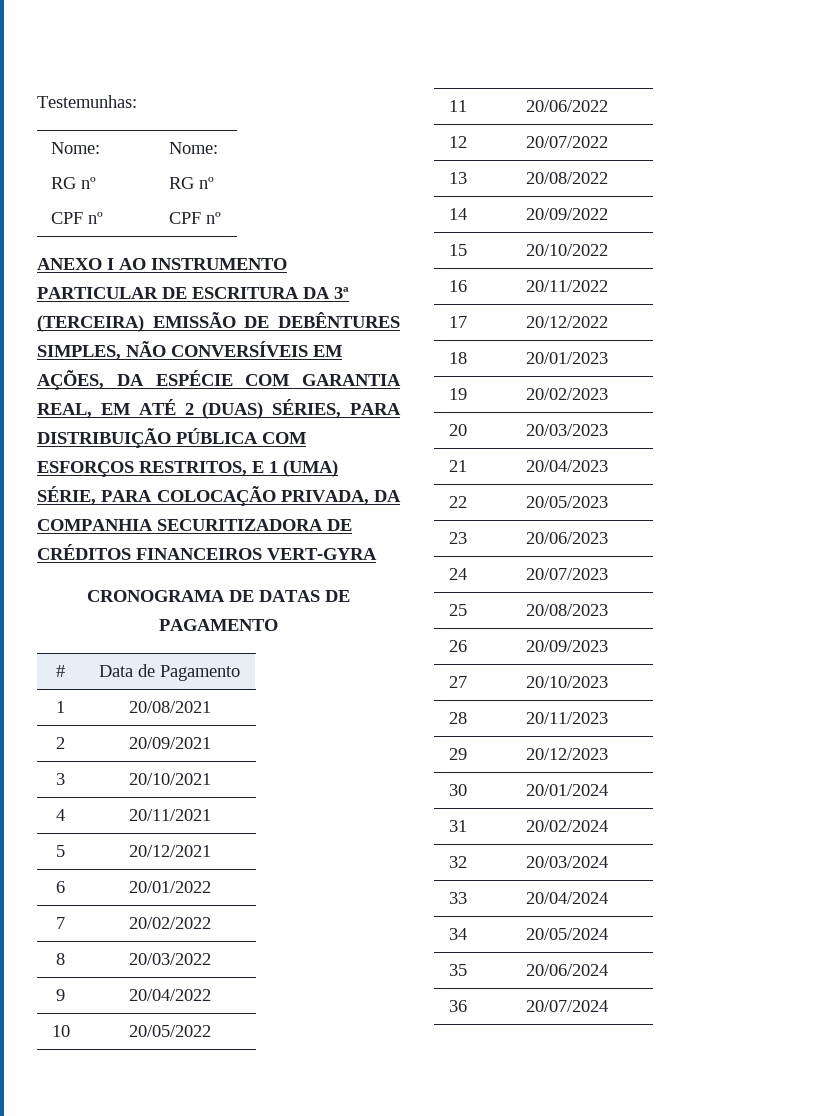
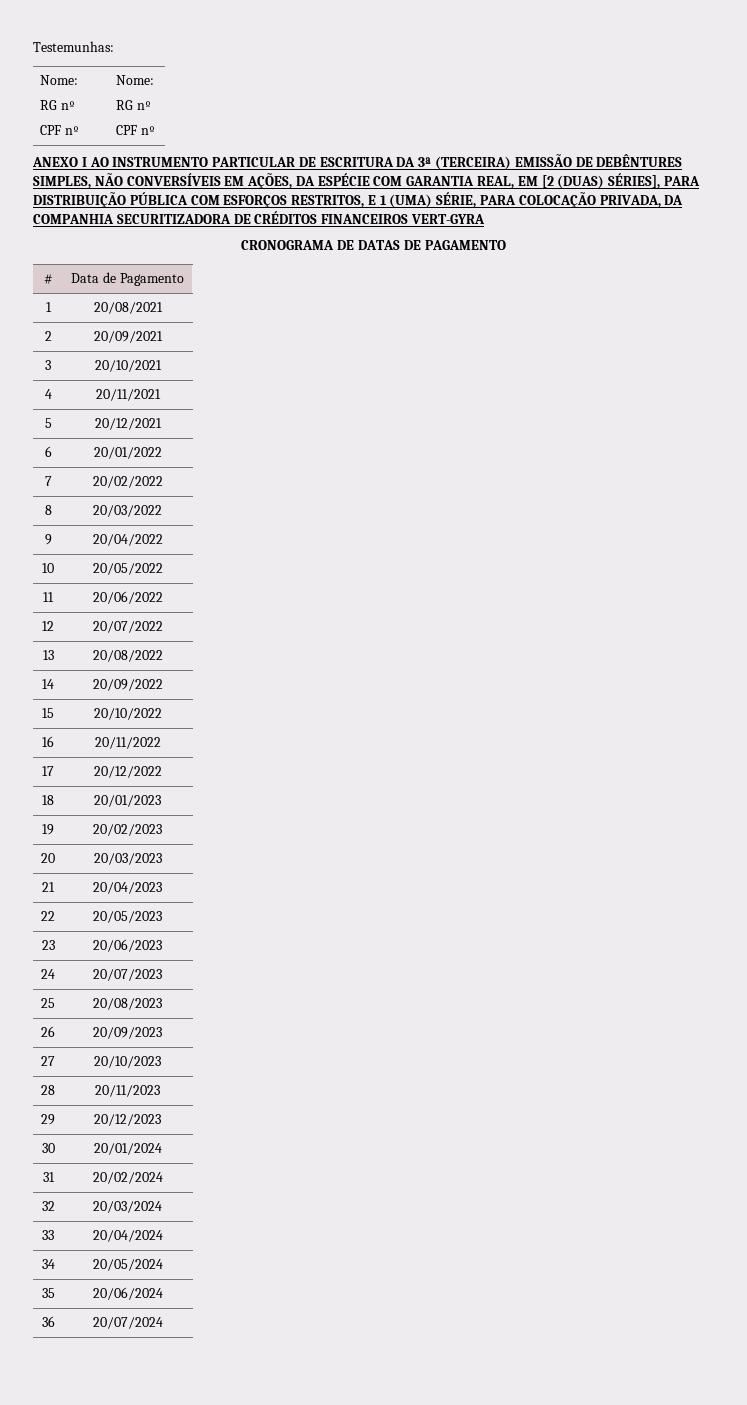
- ANEXO I AO INSTRUMENTO PARTICULAR DE ESCRITURA DA 3ª (TERCEIRA) EMISSÃO DE DEBÊNTURES SIMPLES, NÃO CONVERSÍVEIS EM AÇÕES, DA ESPÉCIE COM GARANTIA REAL, EM ATÉ 2 (DUAS) SÉRIES, PARA DISTRIBUIÇÃO PÚBLICA COM ESFORÇOS RESTRITOS, E 1 (UMA) SÉRIE, PARA COLOCAÇÃO PRIVADA, DA COMPANHIA SECURITIZADORA DE CRÉDITOS FINANCEIROS VERT-GYRA
+ ANEXO I AO INSTRUMENTO PARTICULAR DE ESCRITURA DA 3ª (TERCEIRA) EMISSÃO DE DEBÊNTURES SIMPLES, NÃO CONVERSÍVEIS EM AÇÕES, DA ESPÉCIE COM GARANTIA REAL, EM [2 (DUAS) SÉRIES], PARA DISTRIBUIÇÃO PÚBLICA COM ESFORÇOS RESTRITOS, E 1 (UMA) SÉRIE, PARA COLOCAÇÃO PRIVADA, DA COMPANHIA SECURITIZADORA DE CRÉDITOS FINANCEIROS VERT-GYRA

